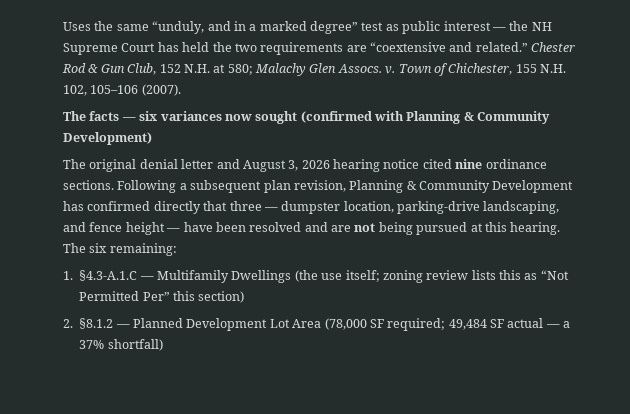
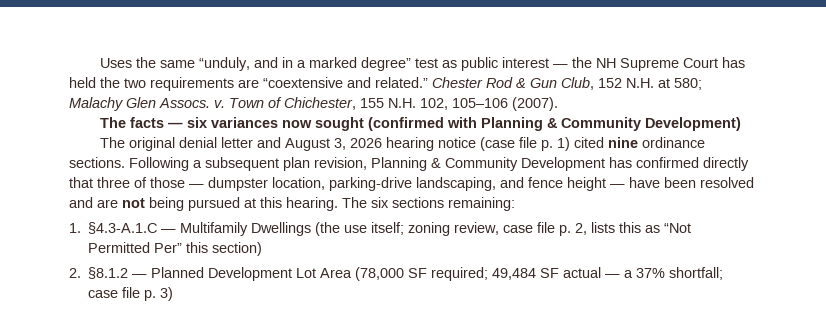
- The original denial letter and August 3, 2026 hearing notice cited nine ordinance sections.
+ The original denial letter and August 3, 2026 hearing notice (case file p. 1) cited nine ordinance sections.
- Following a subsequent plan revision, Planning & Community Development has confirmed directly that three — dumpster location, parking-drive landscaping, and fence height — have been resolved and are not being pursued at this hearing.
+ Following a subsequent plan revision, Planning & Community Development has confirmed directly that three of those — dumpster location, parking-drive landscaping, and fence height — have been resolved and are not being pursued at this hearing.
- The six remaining:
+ The six sections remaining:
- 1. §4.3-A.1.C — Multifamily Dwellings (the use itself; zoning review lists this as “Not Permitted Per” this section)
+ 1. §4.3-A.1.C — Multifamily Dwellings (the use itself; zoning review, case file p. 2, lists this as “Not Permitted Per” this section)
- 2. §8.1.2 — Planned Development Lot Area (78,000 SF required; 49,484 SF actual — a 37% shortfall)
+ 2. §8.1.2 — Planned Development Lot Area (78,000 SF required; 49,484 SF actual — a 37% shortfall; case file p. 3)

